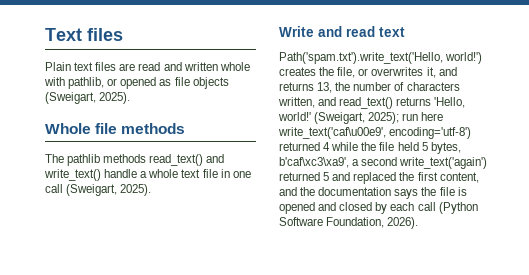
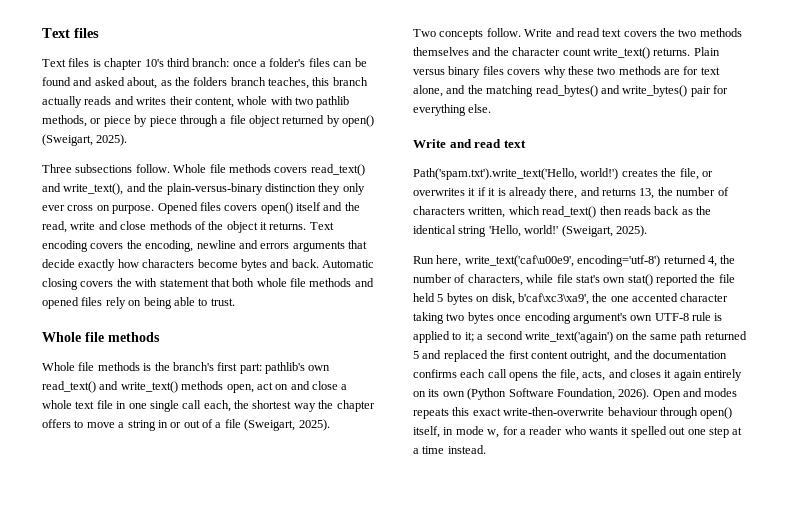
- Plain text files are read and written whole with pathlib, or opened as file objects (Sweigart, 2025).
+ Text files is chapter 10's third branch: once a folder's files can be found and asked about, as the folders branch teaches, this branch actually reads and writes their content, whole with two pathlib methods, or piece by piece through a file object returned by open() (Sweigart, 2025).
+ Three subsections follow. Whole file methods covers read_text() and write_text(), and the plain-versus-binary distinction they only ever cross on purpose. Opened files covers open() itself and the read, write and close methods of the object it returns. Text encoding covers the encoding, newline and errors arguments that decide exactly how characters become bytes and back. Automatic closing covers the with statement that both whole file methods and opened files rely on being able to trust.
  Whole file methods
- The pathlib methods read_text() and write_text() handle a whole text file in one call (Sweigart, 2025).
+ Whole file methods is the branch's first part: pathlib's own read_text() and write_text() methods open, act on and close a whole text file in one single call each, the shortest way the chapter offers to move a string in or out of a file (Sweigart, 2025).
+ Two concepts follow. Write and read text covers the two methods themselves and the character count write_text() returns. Plain versus binary files covers why these two methods are for text alone, and the matching read_bytes() and write_bytes() pair for everything else.
- Path('spam.txt').write_text('Hello, world!') creates the file, or overwrites it, and returns 13, the number of characters written, and read_text() returns 'Hello, world!' (Sweigart, 2025); run here write_text('caf\u00e9', encoding='utf-8') returned 4 while the file held 5 bytes, b'caf\xc3\xa9', a second write_text('again') returned 5 and replaced the first content, and the documentation says the file is opened and closed by each call (Python Software Foundation, 2026).
+ Path('spam.txt').write_text('Hello, world!') creates the file, or overwrites it if it is already there, and returns 13, the number of characters written, which read_text() then reads back as the identical string 'Hello, world!' (Sweigart, 2025).
+ Run here, write_text('caf\u00e9', encoding='utf-8') returned 4, the number of characters, while file stat's own stat() reported the file held 5 bytes on disk, b'caf\xc3\xa9', the one accented character taking two bytes once encoding argument's own UTF-8 rule is applied to it; a second write_text('again') on the same path returned 5 and replaced the first content outright, and the documentation confirms each call opens the file, acts, and closes it again entirely on its own (Python Software Foundation, 2026). Open and modes repeats this exact write-then-overwrite behaviour through open() itself, in mode w, for a reader who wants it spelled out one step at a time instead.

